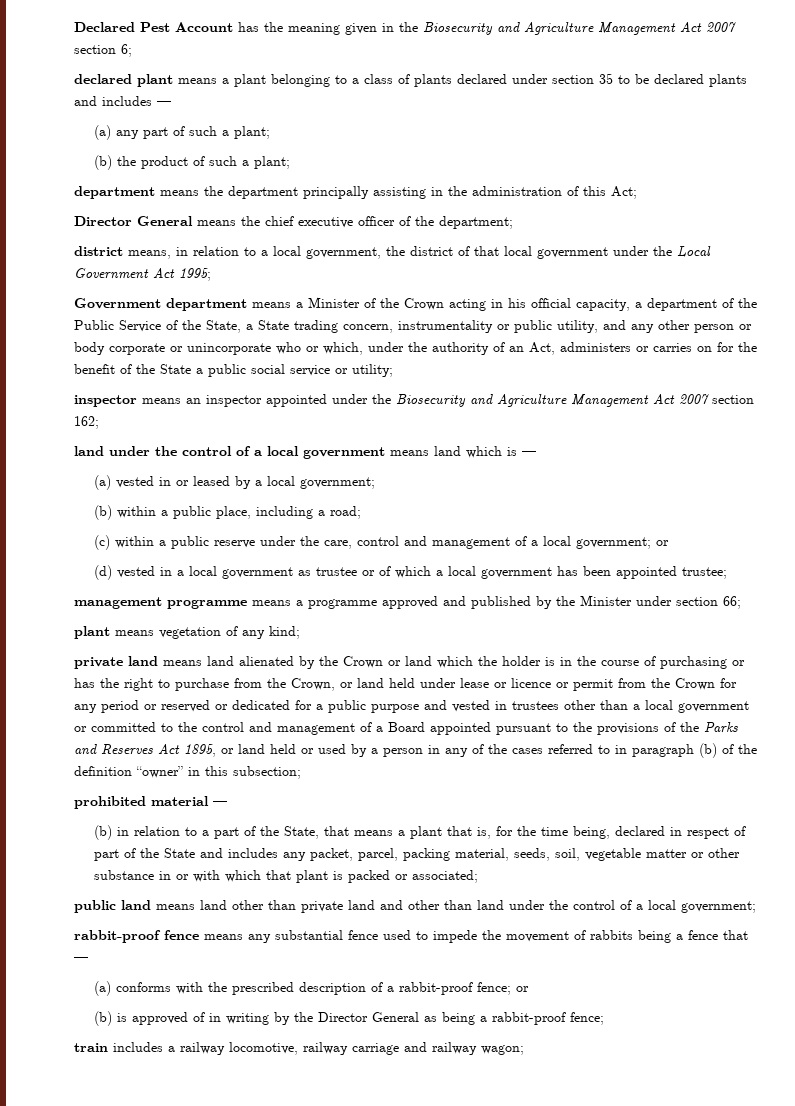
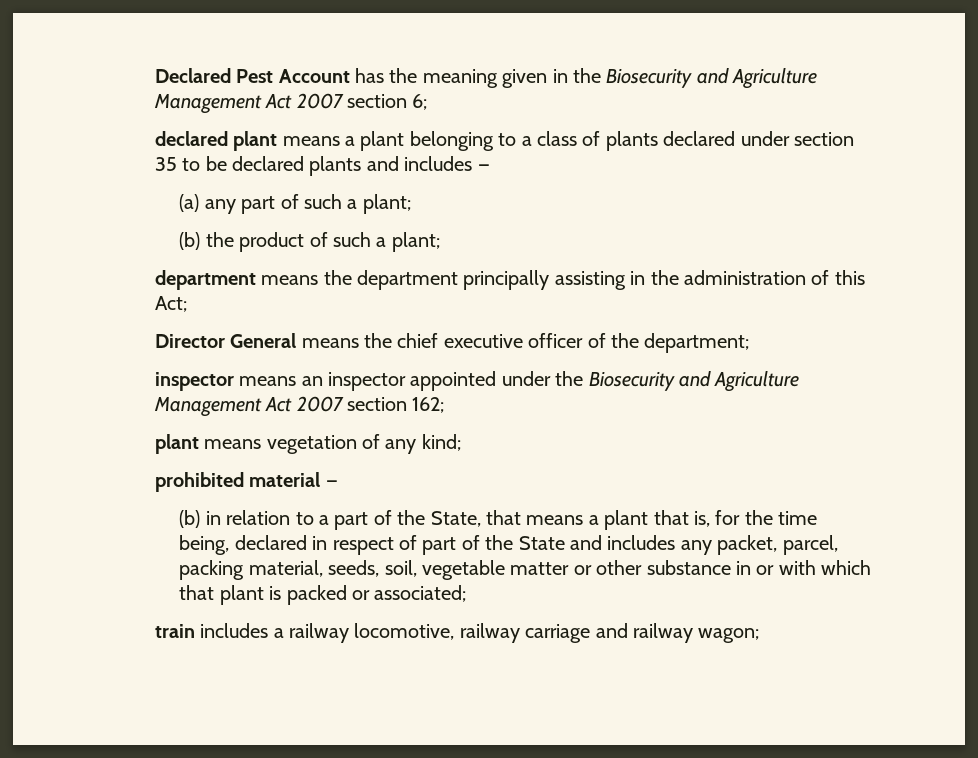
- district means, in relation to a local government, the district of that local government under the Local Government Act 1995;
- Government department means a Minister of the Crown acting in his official capacity, a department of the Public Service of the State, a State trading concern, instrumentality or public utility, and any other person or body corporate or unincorporate who or which, under the authority of an Act, administers or carries on for the benefit of the State a public social service or utility;
- land under the control of a local government means land which is —
- (a) vested in or leased by a local government;
- (b) within a public place, including a road;
- (c) within a public reserve under the care, control and management of a local government; or
- (d) vested in a local government as trustee or of which a local government has been appointed trustee;
- management programme means a programme approved and published by the Minister under section 66;
- private land means land alienated by the Crown or land which the holder is in the course of purchasing or has the right to purchase from the Crown, or land held under lease or licence or permit from the Crown for any period or reserved or dedicated for a public purpose and vested in trustees other than a local government or committed to the control and management of a Board appointed pursuant to the provisions of the Parks and Reserves Act 1895, or land held or used by a person in any of the cases referred to in paragraph (b) of the definition “owner” in this subsection;
- public land means land other than private land and other than land under the control of a local government;
- rabbit-proof fence means any substantial fence used to impede the movement of rabbits being a fence that —
- (a) conforms with the prescribed description of a rabbit-proof fence; or
- (b) is approved of in writing by the Director General as being a rabbit-proof fence;

